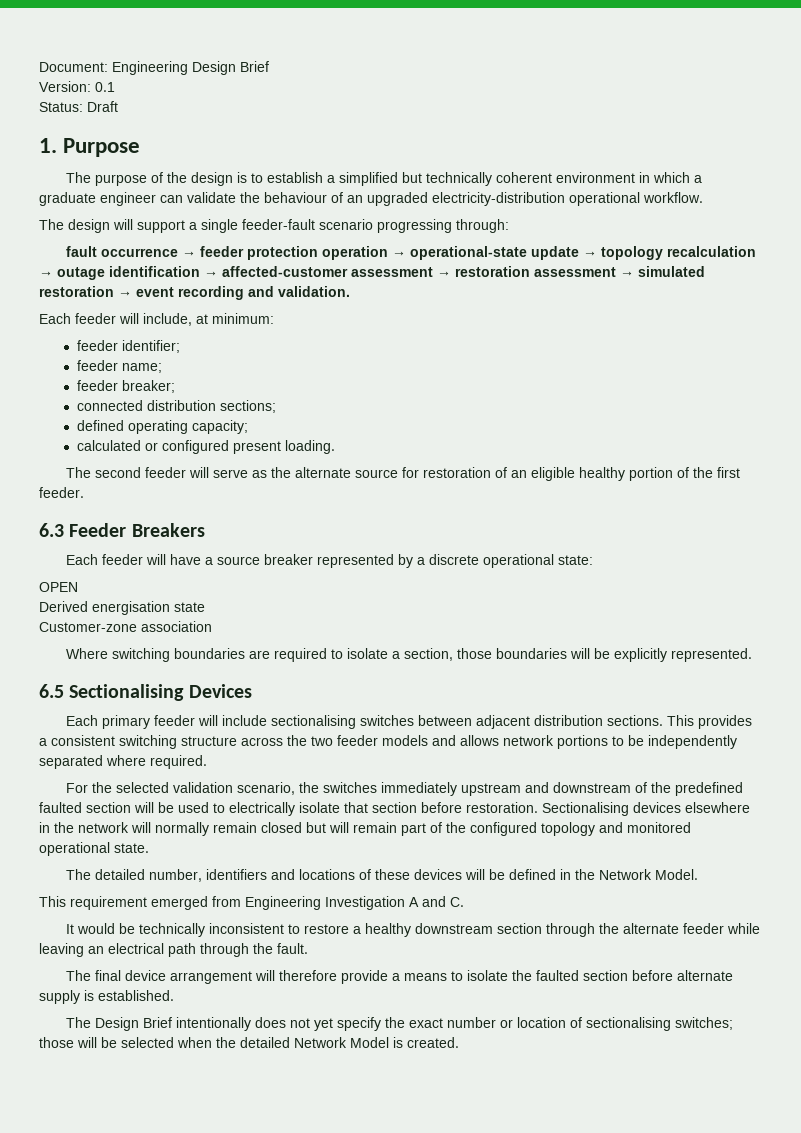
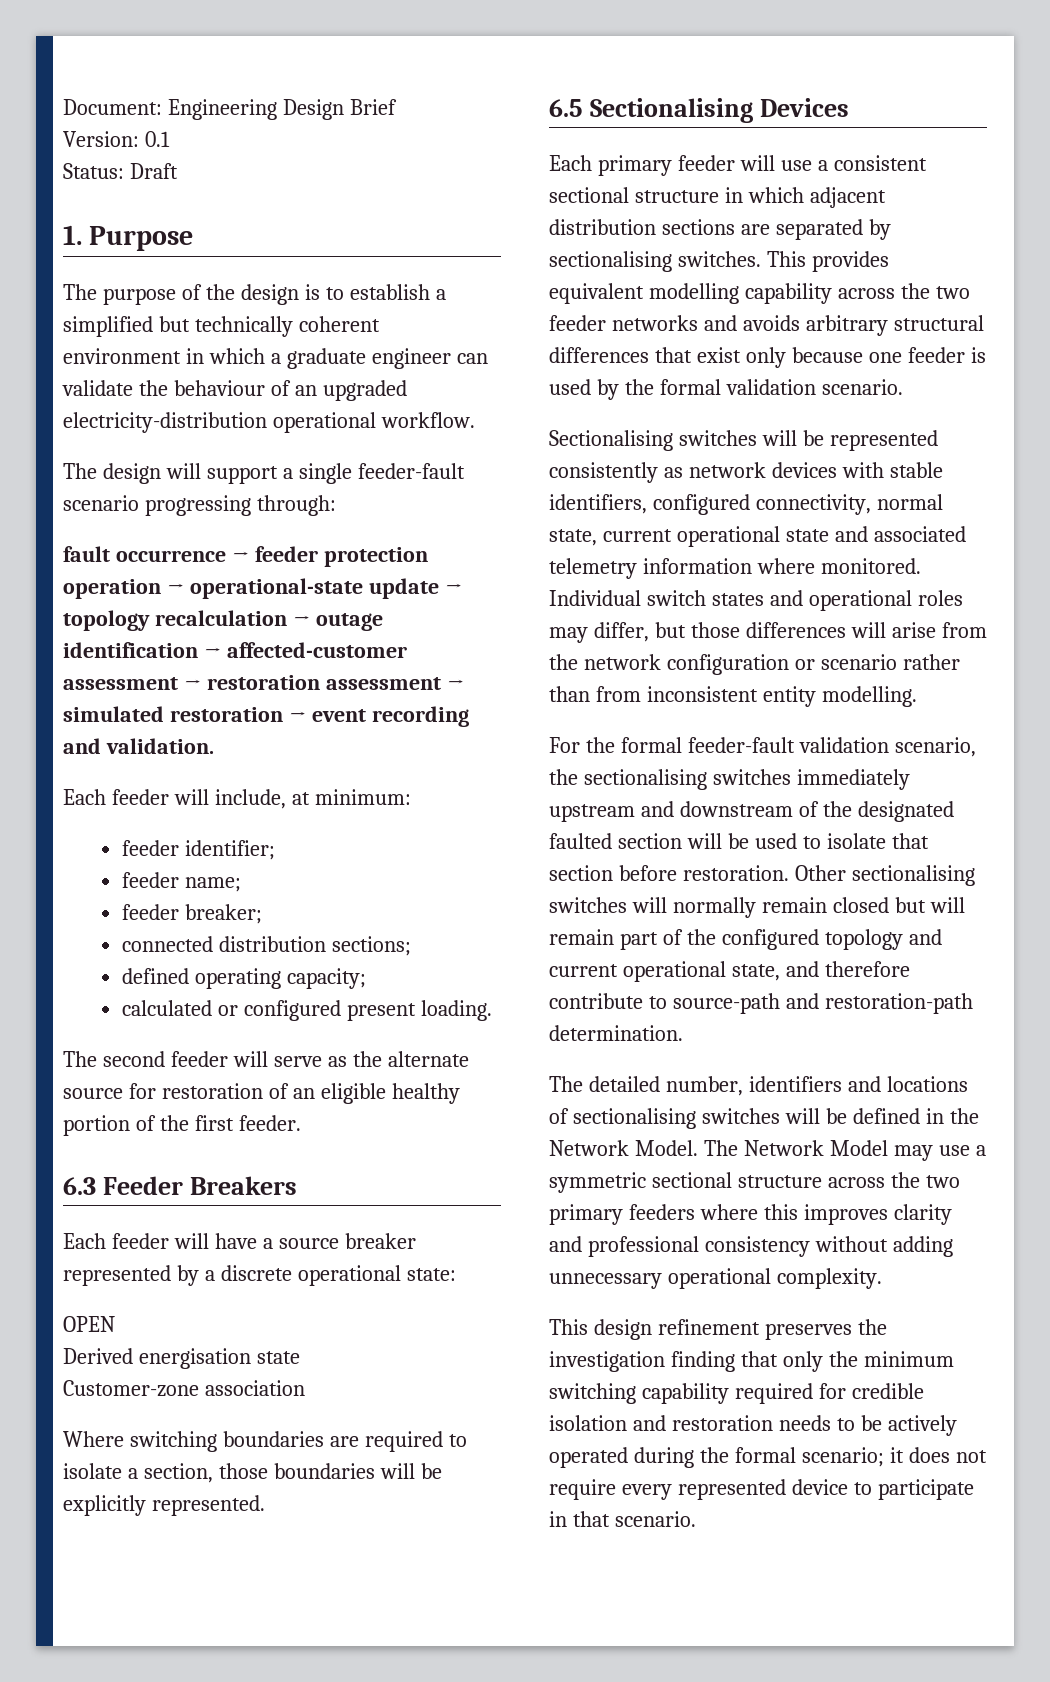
- Each primary feeder will include sectionalising switches between adjacent distribution sections. This provides a consistent switching structure across the two feeder models and allows network portions to be independently separated where required.
+ Each primary feeder will use a consistent sectional structure in which adjacent distribution sections are separated by sectionalising switches. This provides equivalent modelling capability across the two feeder networks and avoids arbitrary structural differences that exist only because one feeder is used by the formal validation scenario.
+ Sectionalising switches will be represented consistently as network devices with stable identifiers, configured connectivity, normal state, current operational state and associated telemetry information where monitored. Individual switch states and operational roles may differ, but those differences will arise from the network configuration or scenario rather than from inconsistent entity modelling.
- For the selected validation scenario, the switches immediately upstream and downstream of the predefined faulted section will be used to electrically isolate that section before restoration.
+ For the formal feeder-fault validation scenario, the sectionalising switches immediately upstream and downstream of the designated faulted section will be used to isolate that section before restoration.
- Sectionalising devices elsewhere in the network will normally remain closed but will remain part of the configured topology and monitored operational state.
+ Other sectionalising switches will normally remain closed but will remain part of the configured topology and current operational state, and therefore contribute to source-path and restoration-path determination.
- The detailed number, identifiers and locations of these devices will be defined in the Network Model.
- This requirement emerged from Engineering Investigation A and C.
- It would be technically inconsistent to restore a healthy downstream section through the alternate feeder while leaving an electrical path through the fault.
- The final device arrangement will therefore provide a means to isolate the faulted section before alternate supply is established.
- The Design Brief intentionally does not yet specify the exact number or location of sectionalising switches; those will be selected when the detailed Network Model is created.
+ The detailed number, identifiers and locations of sectionalising switches will be defined in the Network Model. The Network Model may use a symmetric sectional structure across the two primary feeders where this improves clarity and professional consistency without adding unnecessary operational complexity.
+ This design refinement preserves the investigation finding that only the minimum switching capability required for credible isolation and restoration needs to be actively operated during the formal scenario; it does not require every represented device to participate in that scenario.

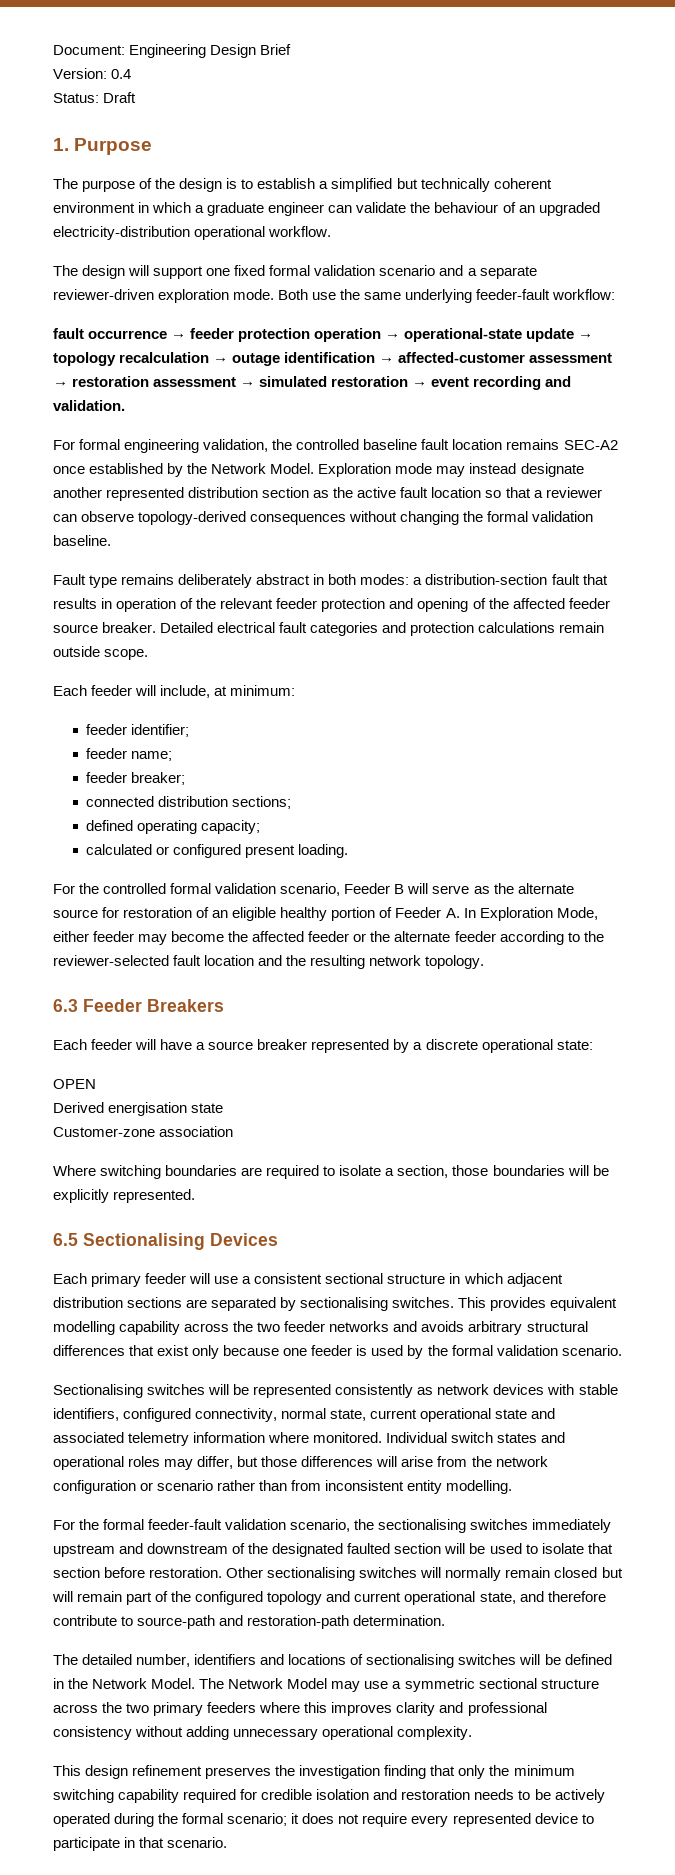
- Version: 0.1
+ Version: 0.4
- The design will support a single feeder-fault scenario progressing through:
+ The design will support one fixed formal validation scenario and a separate reviewer-driven exploration mode. Both use the same underlying feeder-fault workflow:
+ For formal engineering validation, the controlled baseline fault location remains SEC-A2 once established by the Network Model. Exploration mode may instead designate another represented distribution section as the active fault location so that a reviewer can observe topology-derived consequences without changing the formal validation baseline.
+ Fault type remains deliberately abstract in both modes: a distribution-section fault that results in operation of the relevant feeder protection and opening of the affected feeder source breaker. Detailed electrical fault categories and protection calculations remain outside scope.
- The second feeder will serve as the alternate source for restoration of an eligible healthy portion of the first feeder.
+ For the controlled formal validation scenario, Feeder B will serve as the alternate source for restoration of an eligible healthy portion of Feeder A. In Exploration Mode, either feeder may become the affected feeder or the alternate feeder according to the reviewer-selected fault location and the resulting network topology.

